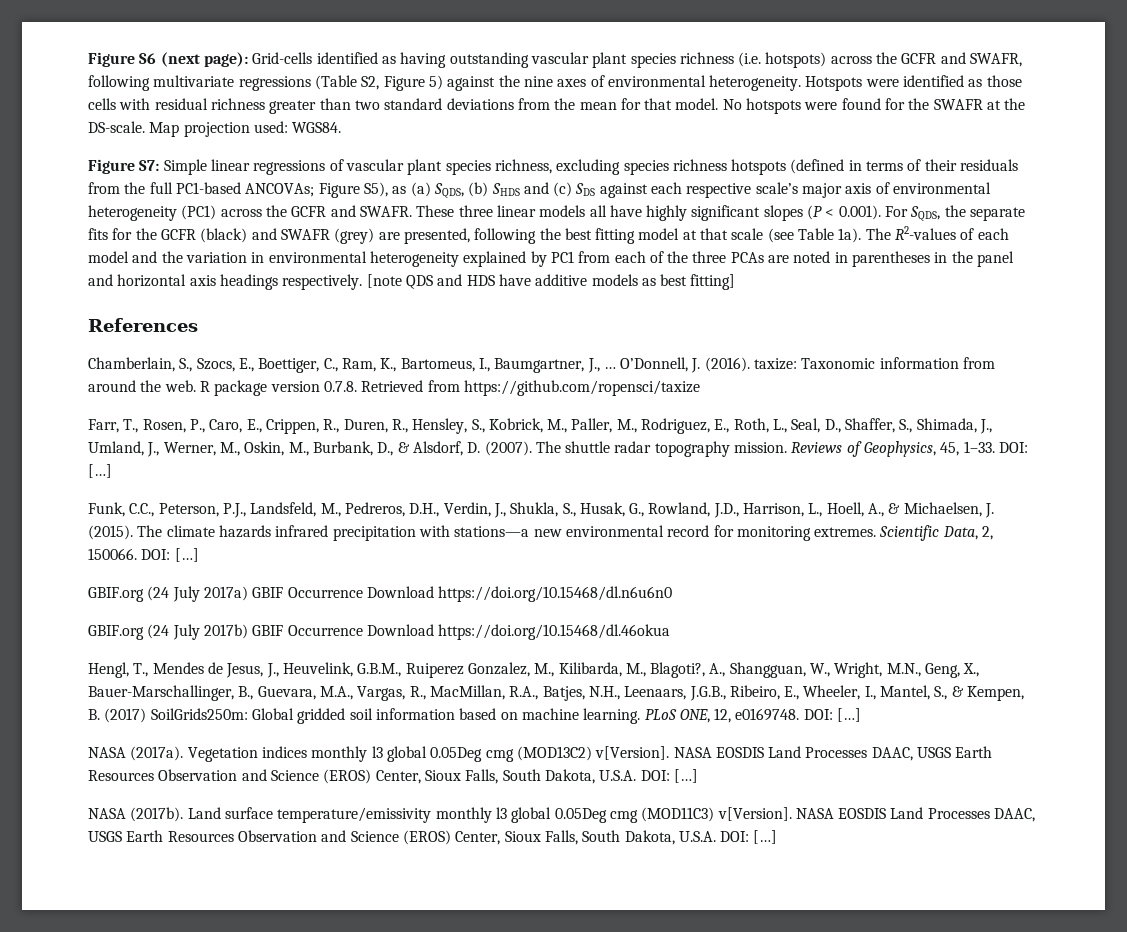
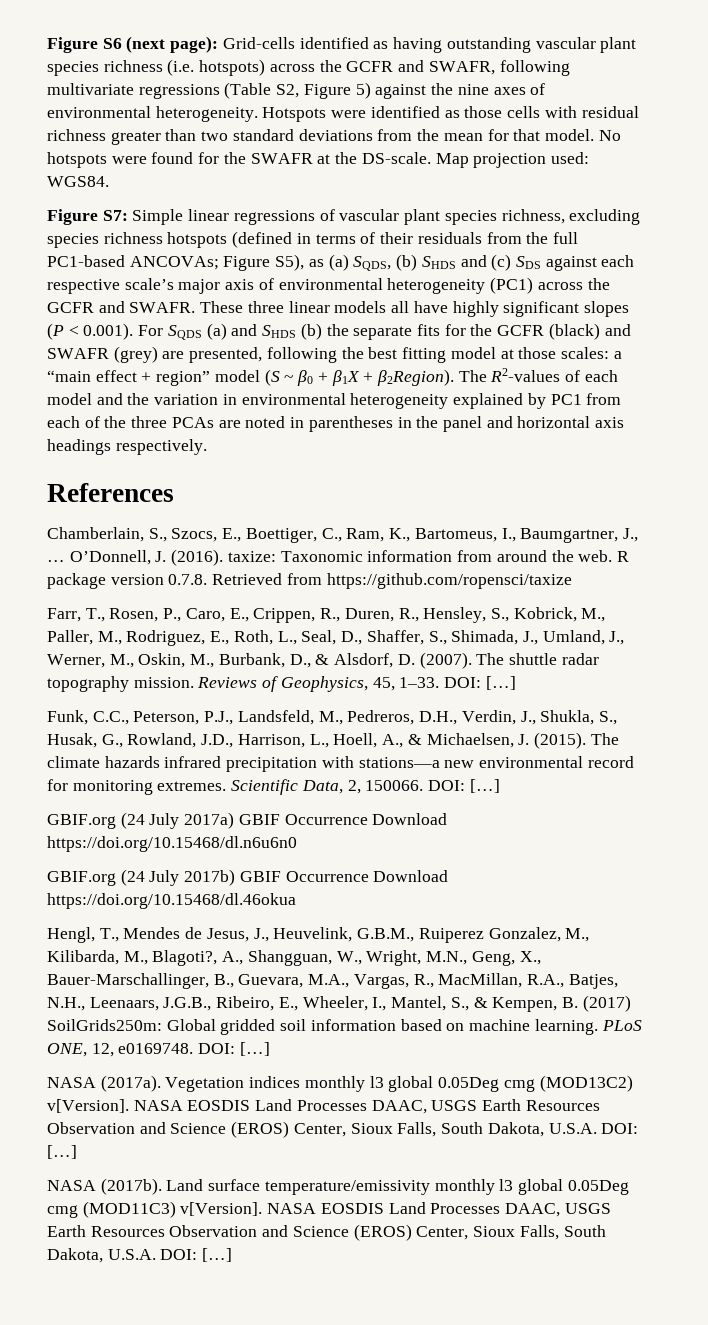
- These three linear models all have highly significant slopes (P < 0.001). For SQDS, the separate fits for the GCFR (black) and SWAFR (grey) are presented, following the best fitting model at that scale (see Table 1a).
+ These three linear models all have highly significant slopes (P < 0.001). For SQDS (a) and SHDS (b) the separate fits for the GCFR (black) and SWAFR (grey) are presented, following the best fitting model at those scales: a “main effect + region” model (S ~ β0 + β1X + β2Region).
- [note QDS and HDS have additive models as best fitting]

